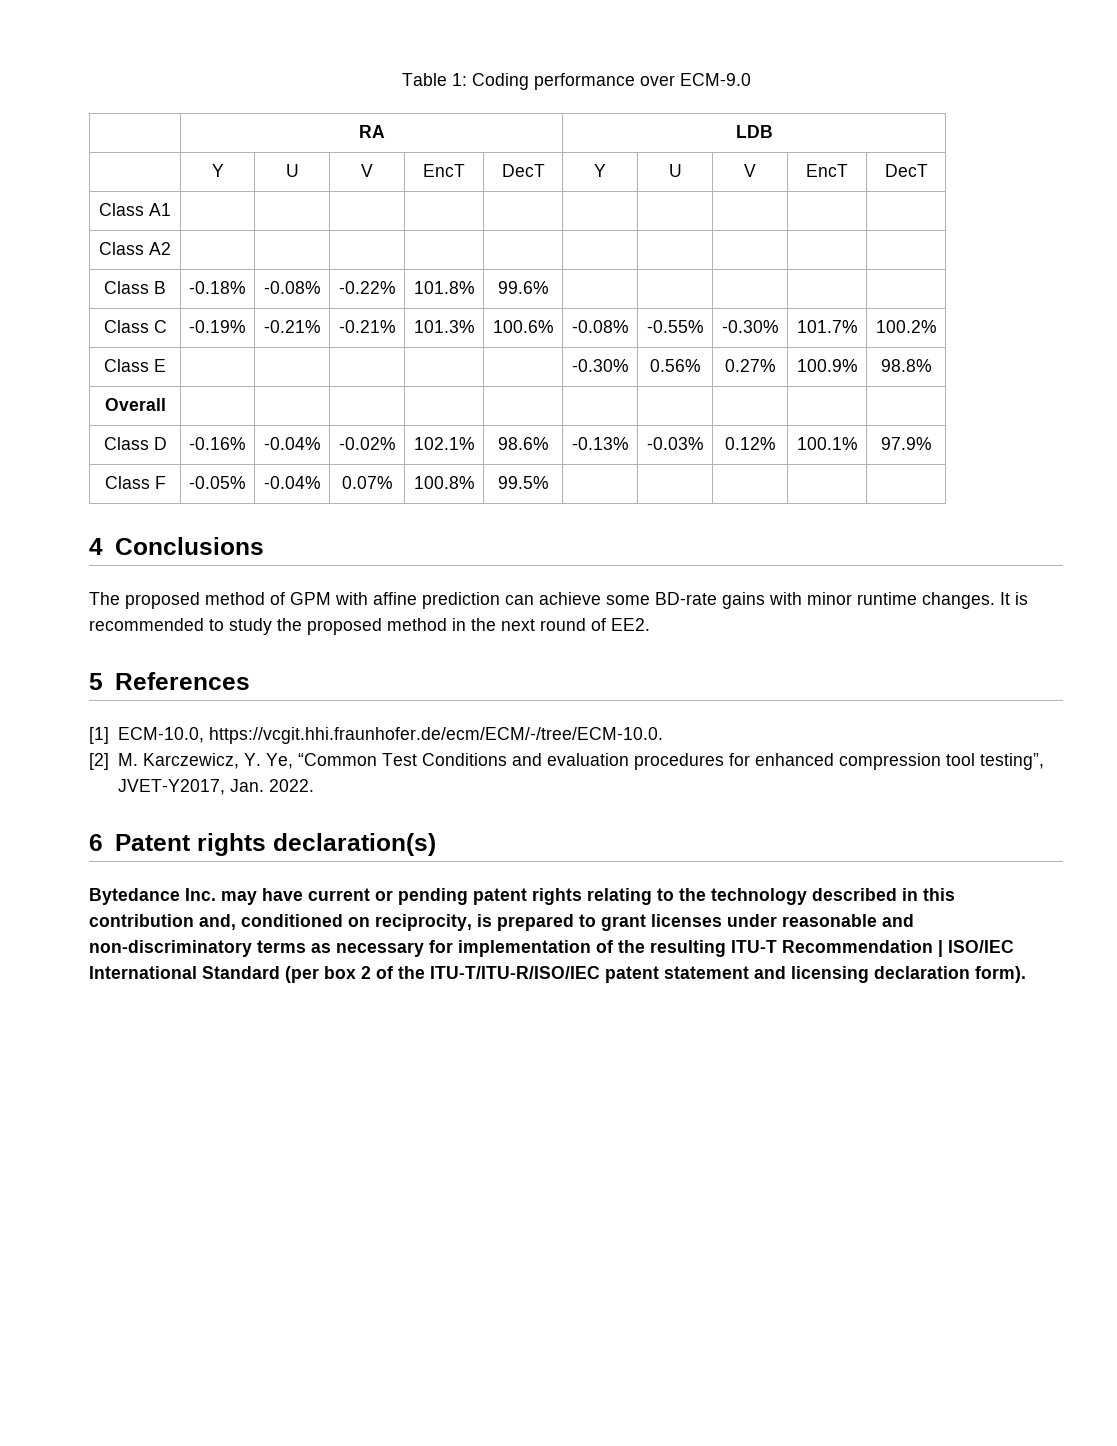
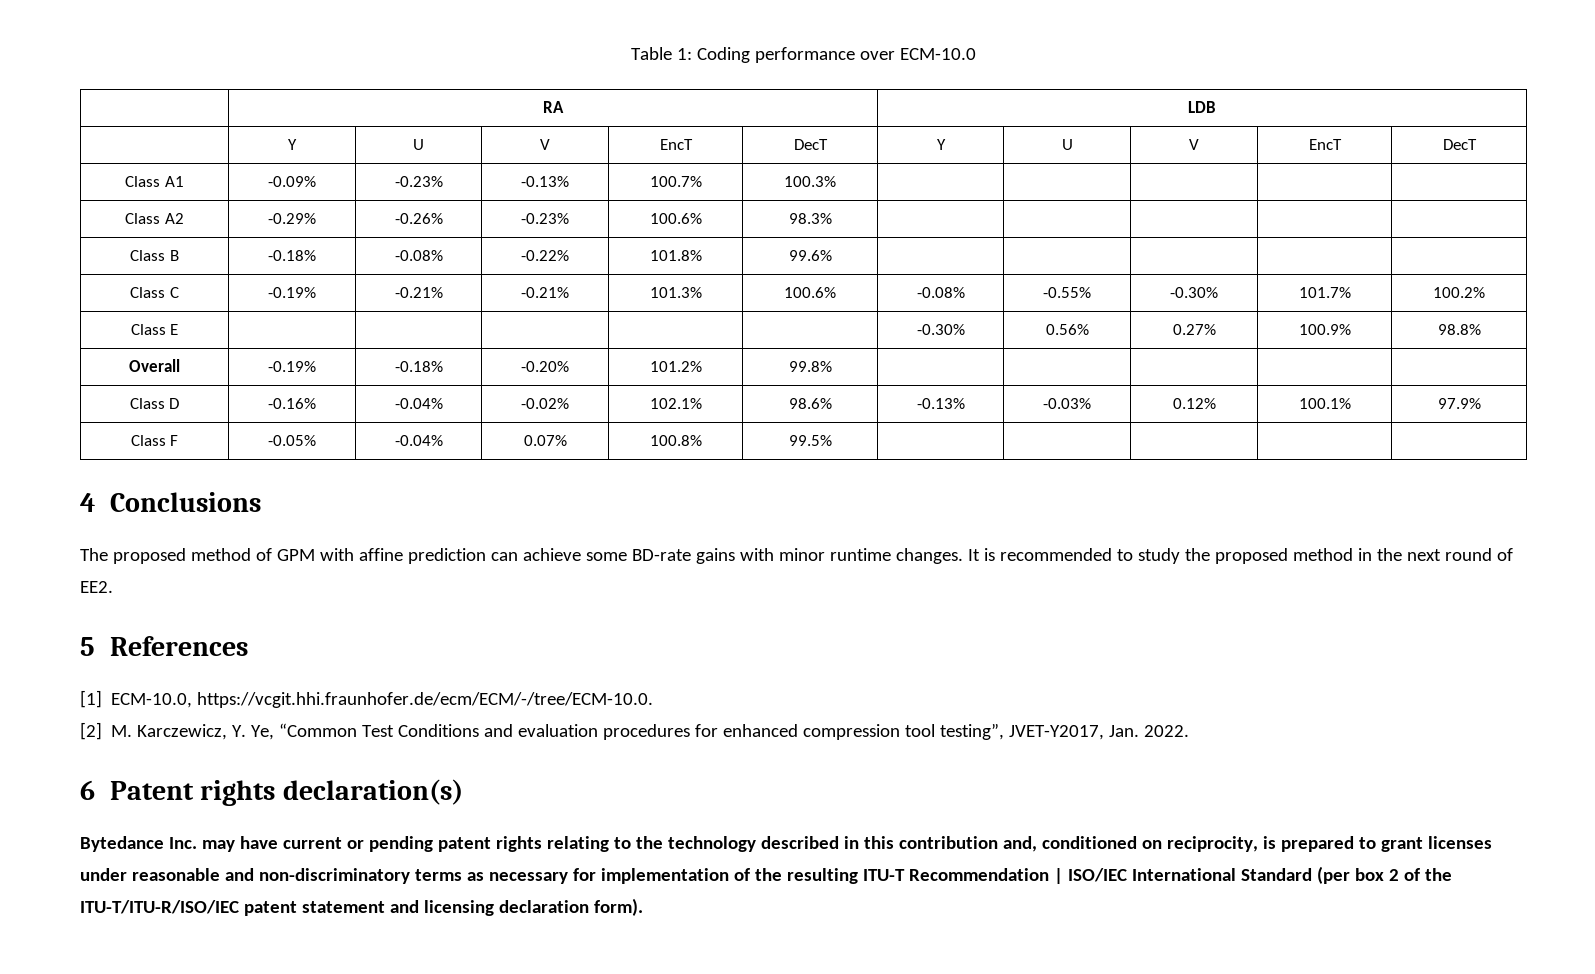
- Table 1: Coding performance over ECM-9.0
+ Table 1: Coding performance over ECM-10.0
- Class A1 | | | | | | | | | |
- Class A2 | | | | | | | | | |
+ Class A1 | -0.09% | -0.23% | -0.13% | 100.7% | 100.3% | | | | |
+ Class A2 | -0.29% | -0.26% | -0.23% | 100.6% | 98.3% | | | | |
- Overall | | | | | | | | | |
+ Overall | -0.19% | -0.18% | -0.20% | 101.2% | 99.8% | | | | |

